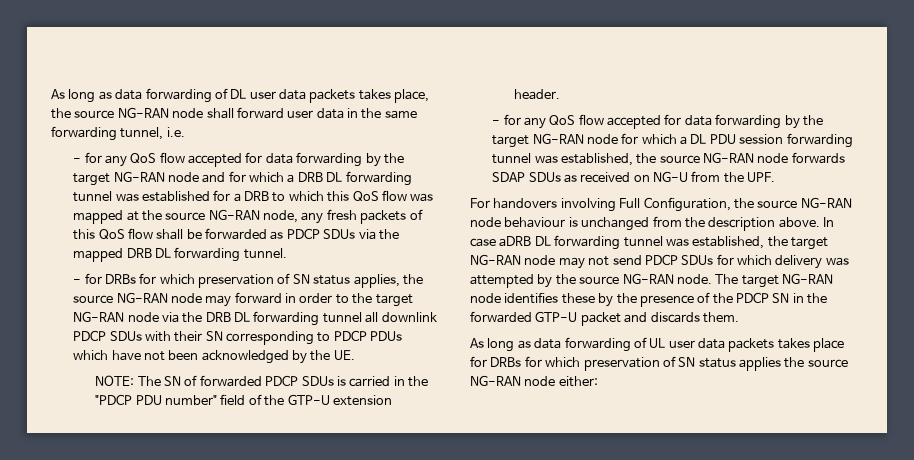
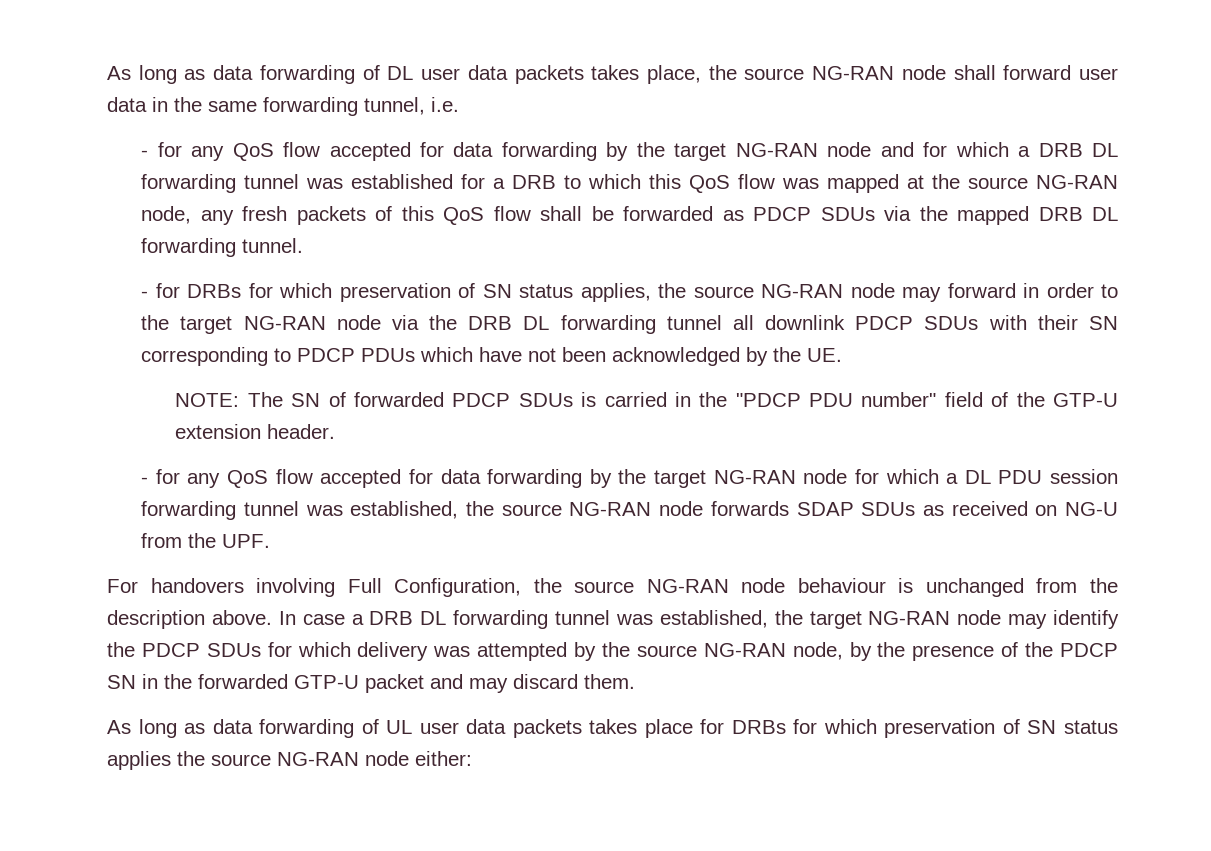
- In case aDRB DL forwarding tunnel was established, the target NG-RAN node may not send PDCP SDUs for which delivery was attempted by the source NG-RAN node. The target NG-RAN node identifies these by the presence of the PDCP SN in the forwarded GTP-U packet and discards them.
+ In case a DRB DL forwarding tunnel was established, the target NG-RAN node may identify the PDCP SDUs for which delivery was attempted by the source NG-RAN node, by the presence of the PDCP SN in the forwarded GTP-U packet and may discard them.

